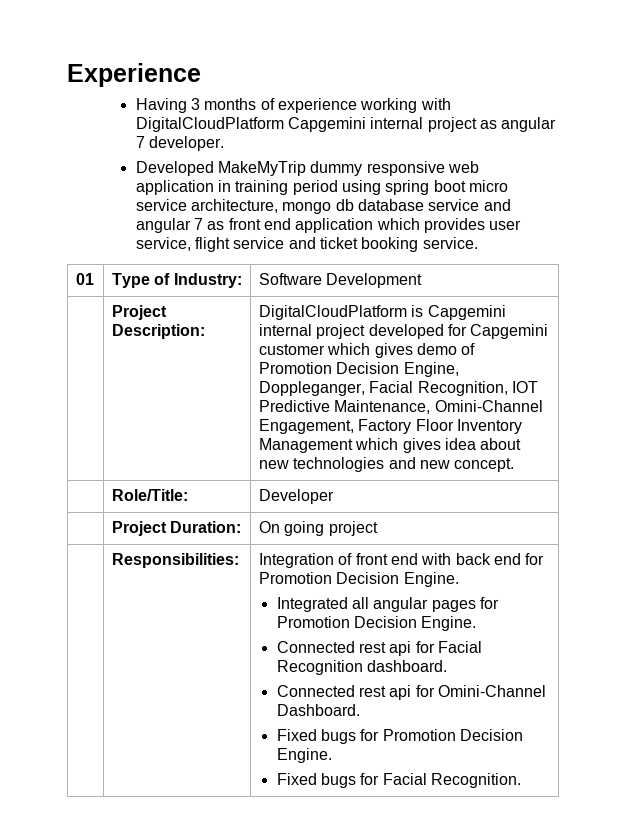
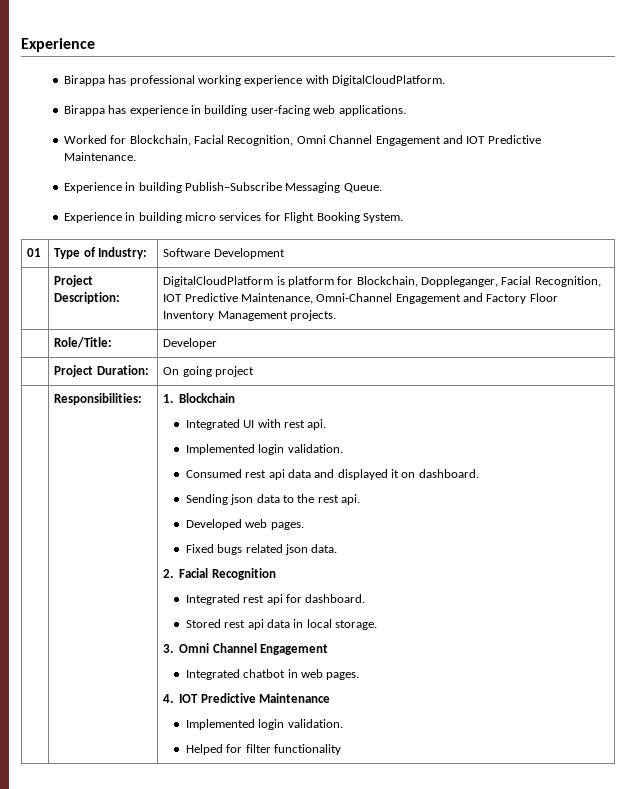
- Having 3 months of experience working with DigitalCloudPlatform Capgemini internal project as angular 7 developer.
- Developed MakeMyTrip dummy responsive web application in training period using spring boot micro service architecture, mongo db database service and angular 7 as front end application which provides user service, flight service and ticket booking service.
+ Birappa has professional working experience with DigitalCloudPlatform.
+ Birappa has experience in building user-facing web applications.
+ Worked for Blockchain, Facial Recognition, Omni Channel Engagement and IOT Predictive Maintenance.
+ Experience in building Publish–Subscribe Messaging Queue.
+ Experience in building micro services for Flight Booking System.
- | Project Description: | DigitalCloudPlatform is Capgemini internal project developed for Capgemini customer which gives demo of Promotion Decision Engine, Doppleganger, Facial Recognition, IOT Predictive Maintenance, Omini-Channel Engagement, Factory Floor Inventory Management which gives idea about new technologies and new concept.
+ | Project Description: | DigitalCloudPlatform is platform for Blockchain, Doppleganger, Facial Recognition, IOT Predictive Maintenance, Omni-Channel Engagement and Factory Floor Inventory Management projects.
- Integration of front end with back end for Promotion Decision Engine.
- Integrated all angular pages for Promotion Decision Engine.
- Connected rest api for Facial Recognition dashboard.
- Connected rest api for Omini-Channel Dashboard.
- Fixed bugs for Promotion Decision Engine.
- Fixed bugs for Facial Recognition.
+ 1. Blockchain
+ Integrated UI with rest api.
+ Implemented login validation.
+ Consumed rest api data and displayed it on dashboard.
+ Sending json data to the rest api.
+ Developed web pages.
+ Fixed bugs related json data.
+ 2. Facial Recognition
+ Integrated rest api for dashboard.
+ Stored rest api data in local storage.
+ 3. Omni Channel Engagement
+ Integrated chatbot in web pages.
+ 4. IOT Predictive Maintenance
+ Implemented login validation.
+ Helped for filter functionality

